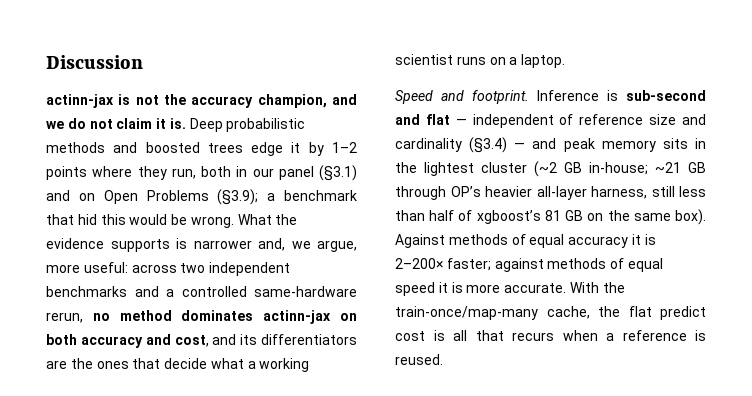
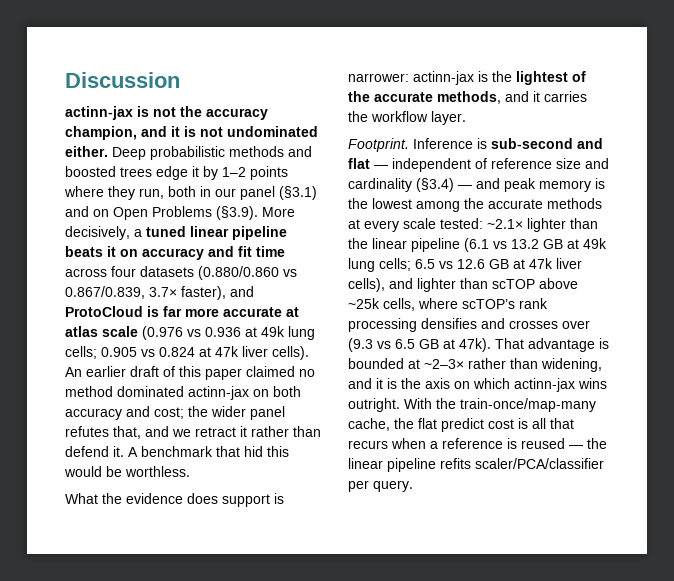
- actinn-jax is not the accuracy champion, and we do not claim it is.
+ actinn-jax is not the accuracy champion, and it is not undominated either.
- Deep probabilistic methods and boosted trees edge it by 1–2 points where they run, both in our panel (§3.1) and on Open Problems (§3.9); a benchmark that hid this would be wrong. What the evidence supports is narrower and, we argue, more useful: across two independent benchmarks and a controlled same-hardware rerun, no method dominates actinn-jax on both accuracy and cost, and its differentiators are the ones that decide what a working scientist runs on a laptop.
- Speed and footprint.
+ Deep probabilistic methods and boosted trees edge it by 1–2 points where they run, both in our panel (§3.1) and on Open Problems (§3.9). More decisively, a tuned linear pipeline beats it on accuracy and fit time across four datasets (0.880/0.860 vs 0.867/0.839, 3.7× faster), and ProtoCloud is far more accurate at atlas scale (0.976 vs 0.936 at 49k lung cells; 0.905 vs 0.824 at 47k liver cells). An earlier draft of this paper claimed no method dominated actinn-jax on both accuracy and cost; the wider panel refutes that, and we retract it rather than defend it. A benchmark that hid this would be worthless.
+ What the evidence does support is narrower: actinn-jax is the lightest of the accurate methods, and it carries the workflow layer.
+ Footprint.
- Inference is sub-second and flat — independent of reference size and cardinality (§3.4) — and peak memory sits in the lightest cluster (~2 GB in-house; ~21 GB through OP’s heavier all-layer harness, still less than half of xgboost’s 81 GB on the same box). Against methods of equal accuracy it is 2–200× faster; against methods of equal speed it is more accurate.
+ Inference is sub-second and flat — independent of reference size and cardinality (§3.4) — and peak memory is the lowest among the accurate methods at every scale tested: ~2.1× lighter than the linear pipeline (6.1 vs 13.2 GB at 49k lung cells; 6.5 vs 12.6 GB at 47k liver cells), and lighter than scTOP above ~25k cells, where scTOP’s rank processing densifies and crosses over (9.3 vs 6.5 GB at 47k). That advantage is bounded at ~2–3× rather than widening, and it is the axis on which actinn-jax wins outright.
- With the train-once/map-many cache, the flat predict cost is all that recurs when a reference is reused.
+ With the train-once/map-many cache, the flat predict cost is all that recurs when a reference is reused — the linear pipeline refits scaler/PCA/classifier per query.

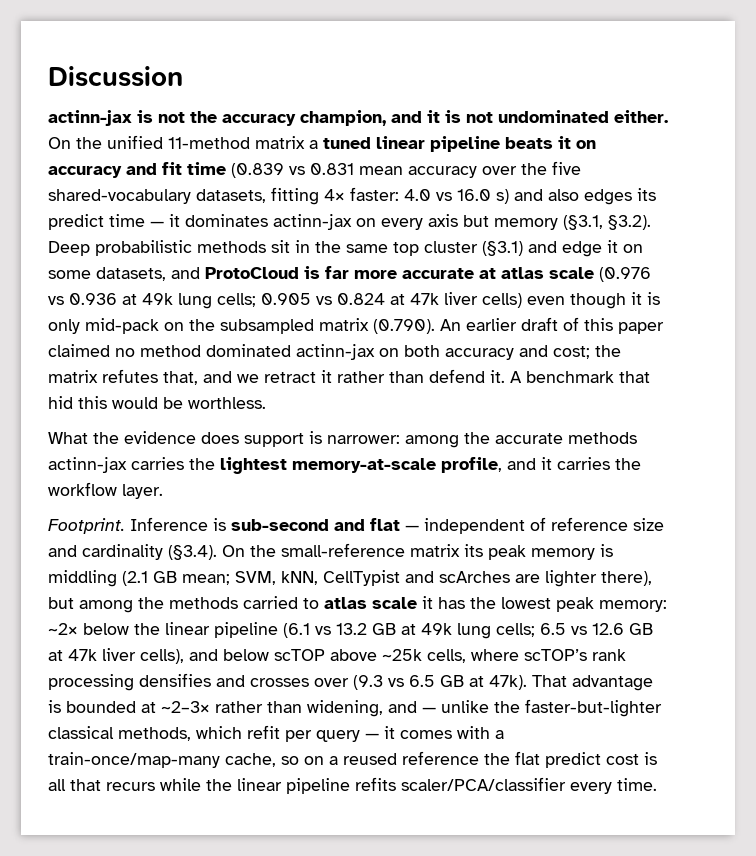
- Deep probabilistic methods and boosted trees edge it by 1–2 points where they run, both in our panel (§3.1) and on Open Problems (§3.9). More decisively, a tuned linear pipeline beats it on accuracy and fit time across four datasets (0.880/0.860 vs 0.867/0.839, 3.7× faster), and ProtoCloud is far more accurate at atlas scale (0.976 vs 0.936 at 49k lung cells; 0.905 vs 0.824 at 47k liver cells). An earlier draft of this paper claimed no method dominated actinn-jax on both accuracy and cost; the wider panel refutes that, and we retract it rather than defend it.
+ On the unified 11-method matrix a tuned linear pipeline beats it on accuracy and fit time (0.839 vs 0.831 mean accuracy over the five shared-vocabulary datasets, fitting 4× faster: 4.0 vs 16.0 s) and also edges its predict time — it dominates actinn-jax on every axis but memory (§3.1, §3.2). Deep probabilistic methods sit in the same top cluster (§3.1) and edge it on some datasets, and ProtoCloud is far more accurate at atlas scale (0.976 vs 0.936 at 49k lung cells; 0.905 vs 0.824 at 47k liver cells) even though it is only mid-pack on the subsampled matrix (0.790). An earlier draft of this paper claimed no method dominated actinn-jax on both accuracy and cost; the matrix refutes that, and we retract it rather than defend it.
- What the evidence does support is narrower: actinn-jax is the lightest of the accurate methods, and it carries the workflow layer.
+ What the evidence does support is narrower: among the accurate methods actinn-jax carries the lightest memory-at-scale profile, and it carries the workflow layer.
- Inference is sub-second and flat — independent of reference size and cardinality (§3.4) — and peak memory is the lowest among the accurate methods at every scale tested: ~2.1× lighter than the linear pipeline (6.1 vs 13.2 GB at 49k lung cells; 6.5 vs 12.6 GB at 47k liver cells), and lighter than scTOP above ~25k cells, where scTOP’s rank processing densifies and crosses over (9.3 vs 6.5 GB at 47k).
+ Inference is sub-second and flat — independent of reference size and cardinality (§3.4). On the small-reference matrix its peak memory is middling (2.1 GB mean; SVM, kNN, CellTypist and scArches are lighter there), but among the methods carried to atlas scale it has the lowest peak memory: ~2× below the linear pipeline (6.1 vs 13.2 GB at 49k lung cells; 6.5 vs 12.6 GB at 47k liver cells), and below scTOP above ~25k cells, where scTOP’s rank processing densifies and crosses over (9.3 vs 6.5 GB at 47k).
- That advantage is bounded at ~2–3× rather than widening, and it is the axis on which actinn-jax wins outright. With the train-once/map-many cache, the flat predict cost is all that recurs when a reference is reused — the linear pipeline refits scaler/PCA/classifier per query.
+ That advantage is bounded at ~2–3× rather than widening, and — unlike the faster-but-lighter classical methods, which refit per query — it comes with a train-once/map-many cache, so on a reused reference the flat predict cost is all that recurs while the linear pipeline refits scaler/PCA/classifier every time.

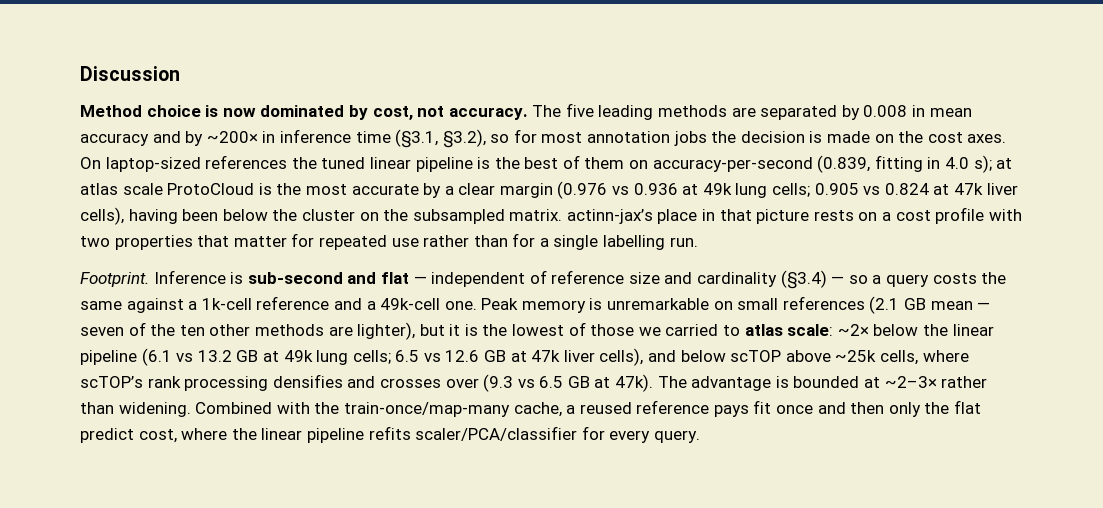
- actinn-jax is not the accuracy champion, and it is not undominated either. On the unified 11-method matrix a tuned linear pipeline beats it on accuracy and fit time (0.839 vs 0.831 mean accuracy over the five shared-vocabulary datasets, fitting 4× faster: 4.0 vs 16.0 s) and also edges its predict time — it dominates actinn-jax on every axis but memory (§3.1, §3.2). Deep probabilistic methods sit in the same top cluster (§3.1) and edge it on some datasets, and ProtoCloud is far more accurate at atlas scale (0.976 vs 0.936 at 49k lung cells; 0.905 vs 0.824 at 47k liver cells) even though it is only mid-pack on the subsampled matrix (0.790). An earlier draft of this paper claimed no method dominated actinn-jax on both accuracy and cost; the matrix refutes that, and we retract it rather than defend it. A benchmark that hid this would be worthless.
- What the evidence does support is narrower: among the accurate methods actinn-jax carries the lightest memory-at-scale profile, and it carries the workflow layer.
+ Method choice is now dominated by cost, not accuracy. The five leading methods are separated by 0.008 in mean accuracy and by ~200× in inference time (§3.1, §3.2), so for most annotation jobs the decision is made on the cost axes. On laptop-sized references the tuned linear pipeline is the best of them on accuracy-per-second (0.839, fitting in 4.0 s); at atlas scale ProtoCloud is the most accurate by a clear margin (0.976 vs 0.936 at 49k lung cells; 0.905 vs 0.824 at 47k liver cells), having been below the cluster on the subsampled matrix. actinn-jax’s place in that picture rests on a cost profile with two properties that matter for repeated use rather than for a single labelling run.
- Inference is sub-second and flat — independent of reference size and cardinality (§3.4). On the small-reference matrix its peak memory is middling (2.1 GB mean; SVM, kNN, CellTypist and scArches are lighter there), but among the methods carried to atlas scale it has the lowest peak memory: ~2× below the linear pipeline (6.1 vs 13.2 GB at 49k lung cells; 6.5 vs 12.6 GB at 47k liver cells), and below scTOP above ~25k cells, where scTOP’s rank processing densifies and crosses over (9.3 vs 6.5 GB at 47k).
+ Inference is sub-second and flat — independent of reference size and cardinality (§3.4) — so a query costs the same against a 1k-cell reference and a 49k-cell one. Peak memory is unremarkable on small references (2.1 GB mean — seven of the ten other methods are lighter), but it is the lowest of those we carried to atlas scale: ~2× below the linear pipeline (6.1 vs 13.2 GB at 49k lung cells; 6.5 vs 12.6 GB at 47k liver cells), and below scTOP above ~25k cells, where scTOP’s rank processing densifies and crosses over (9.3 vs 6.5 GB at 47k).
- That advantage is bounded at ~2–3× rather than widening, and — unlike the faster-but-lighter classical methods, which refit per query — it comes with a train-once/map-many cache, so on a reused reference the flat predict cost is all that recurs while the linear pipeline refits scaler/PCA/classifier every time.
+ The advantage is bounded at ~2–3× rather than widening. Combined with the train-once/map-many cache, a reused reference pays fit once and then only the flat predict cost, where the linear pipeline refits scaler/PCA/classifier for every query.

